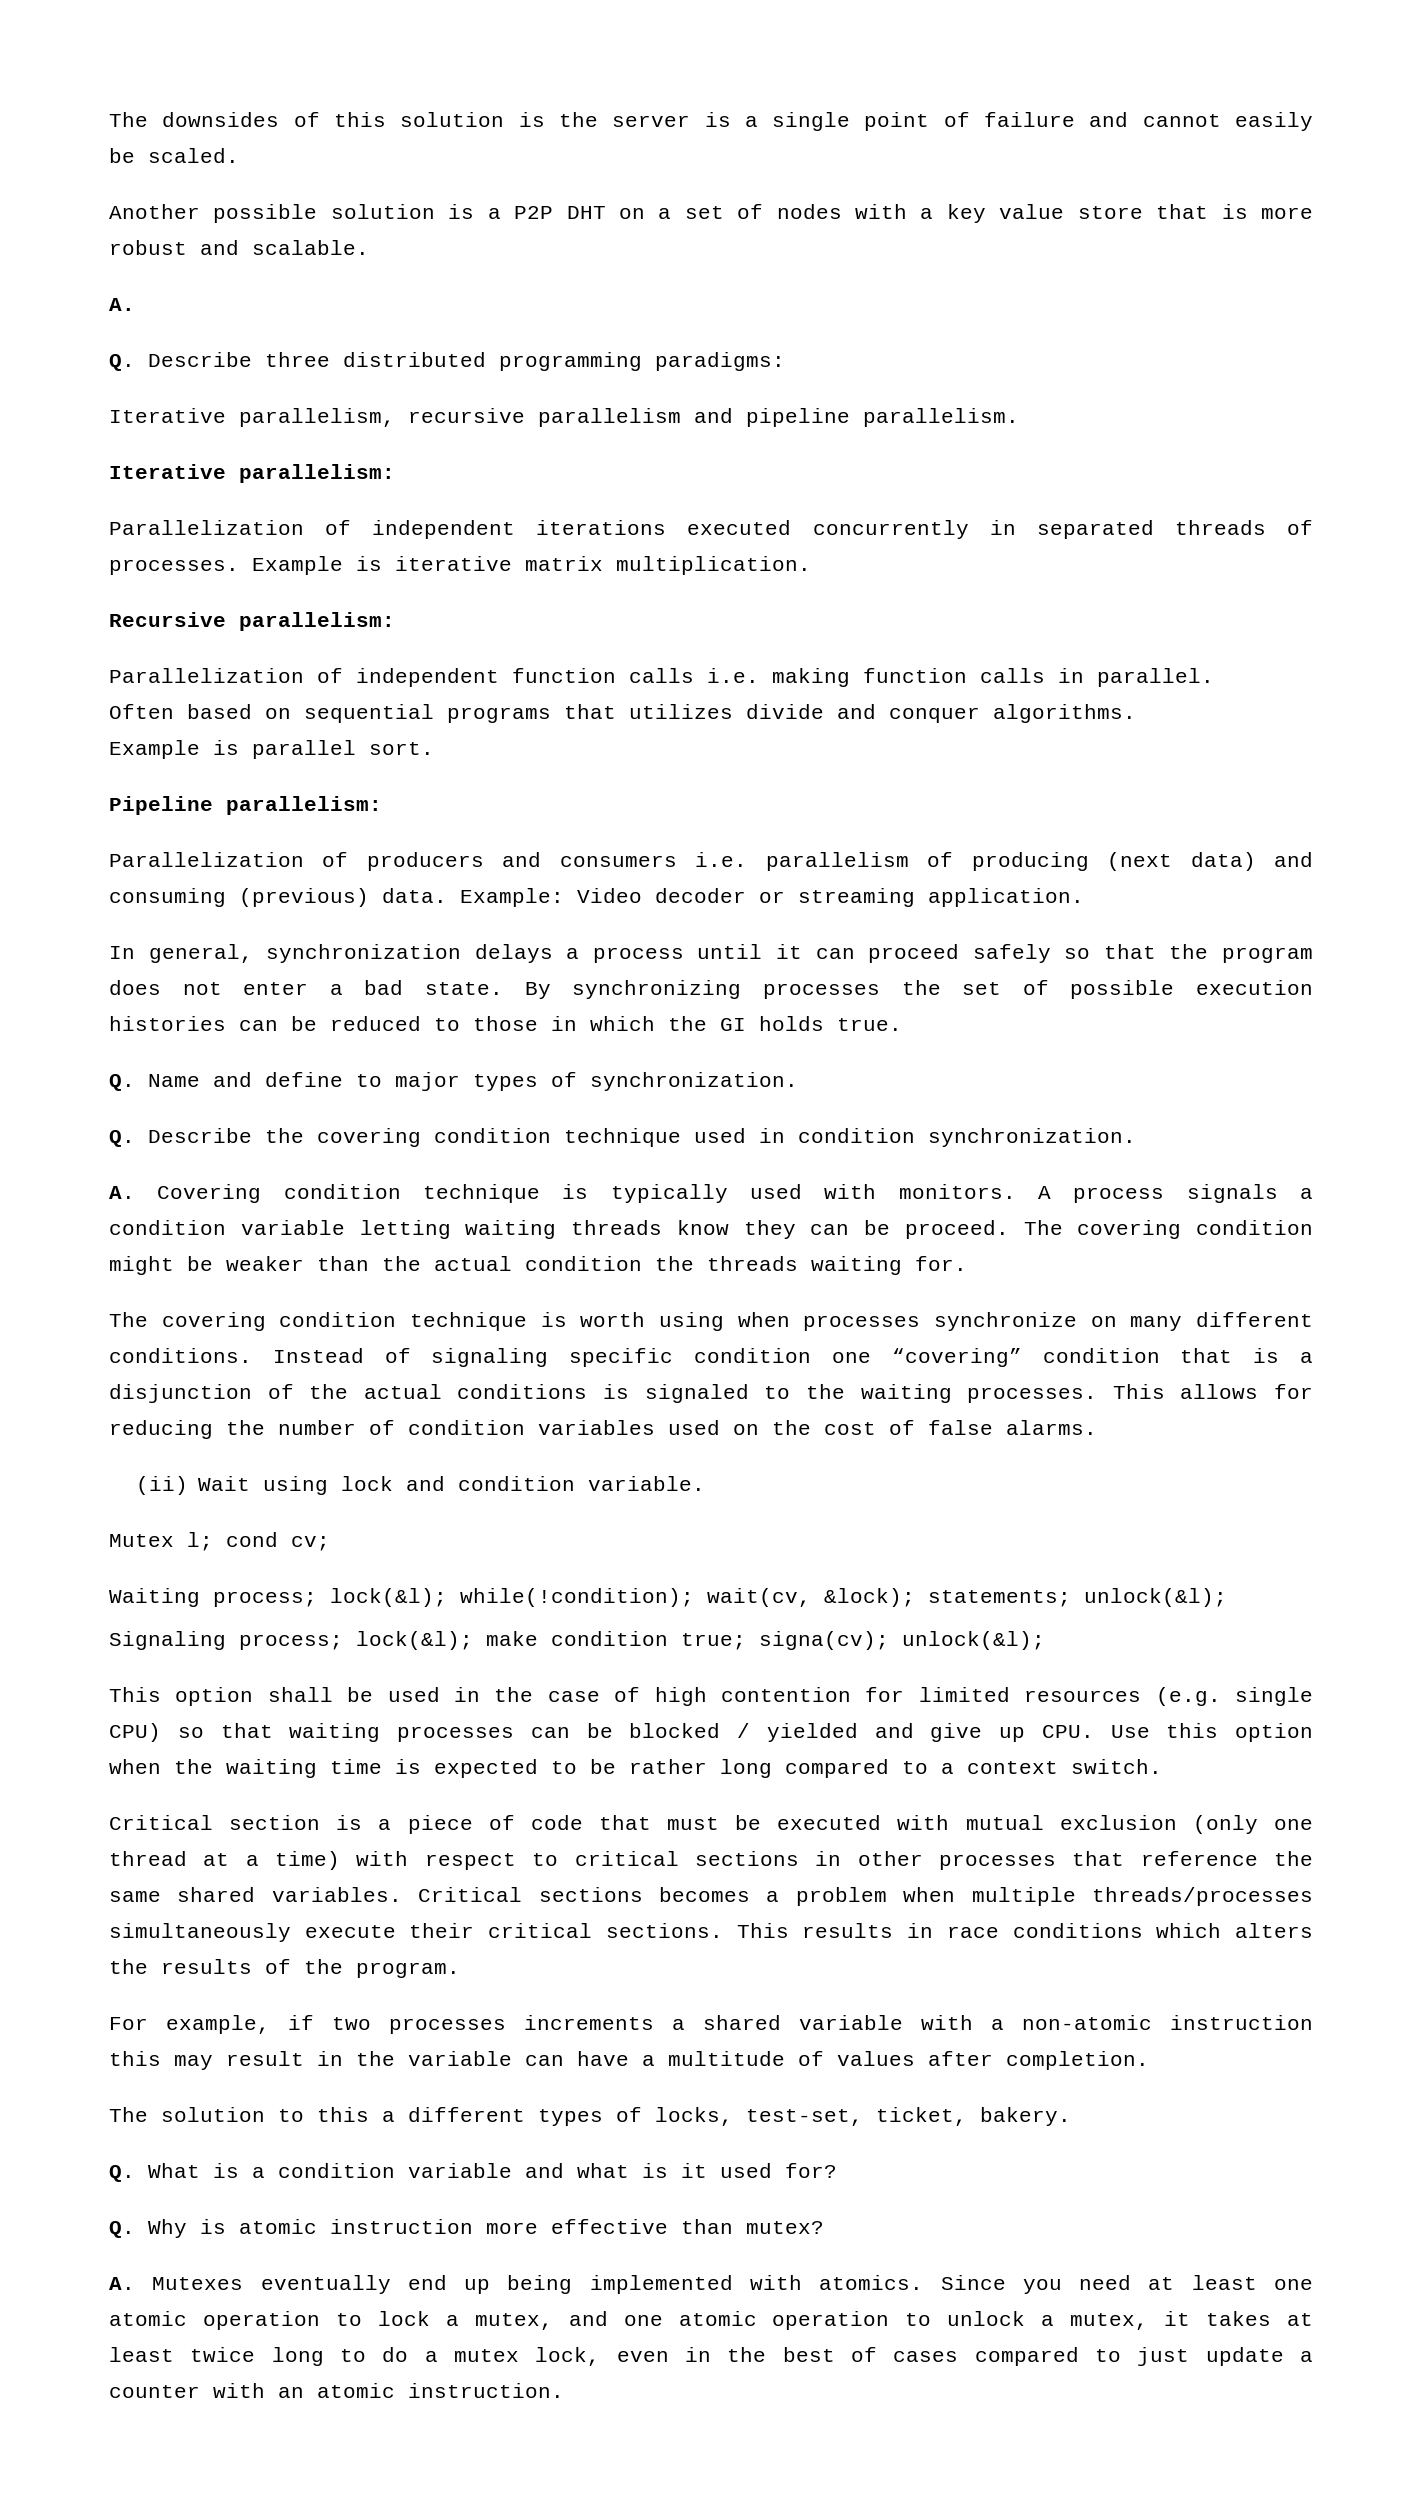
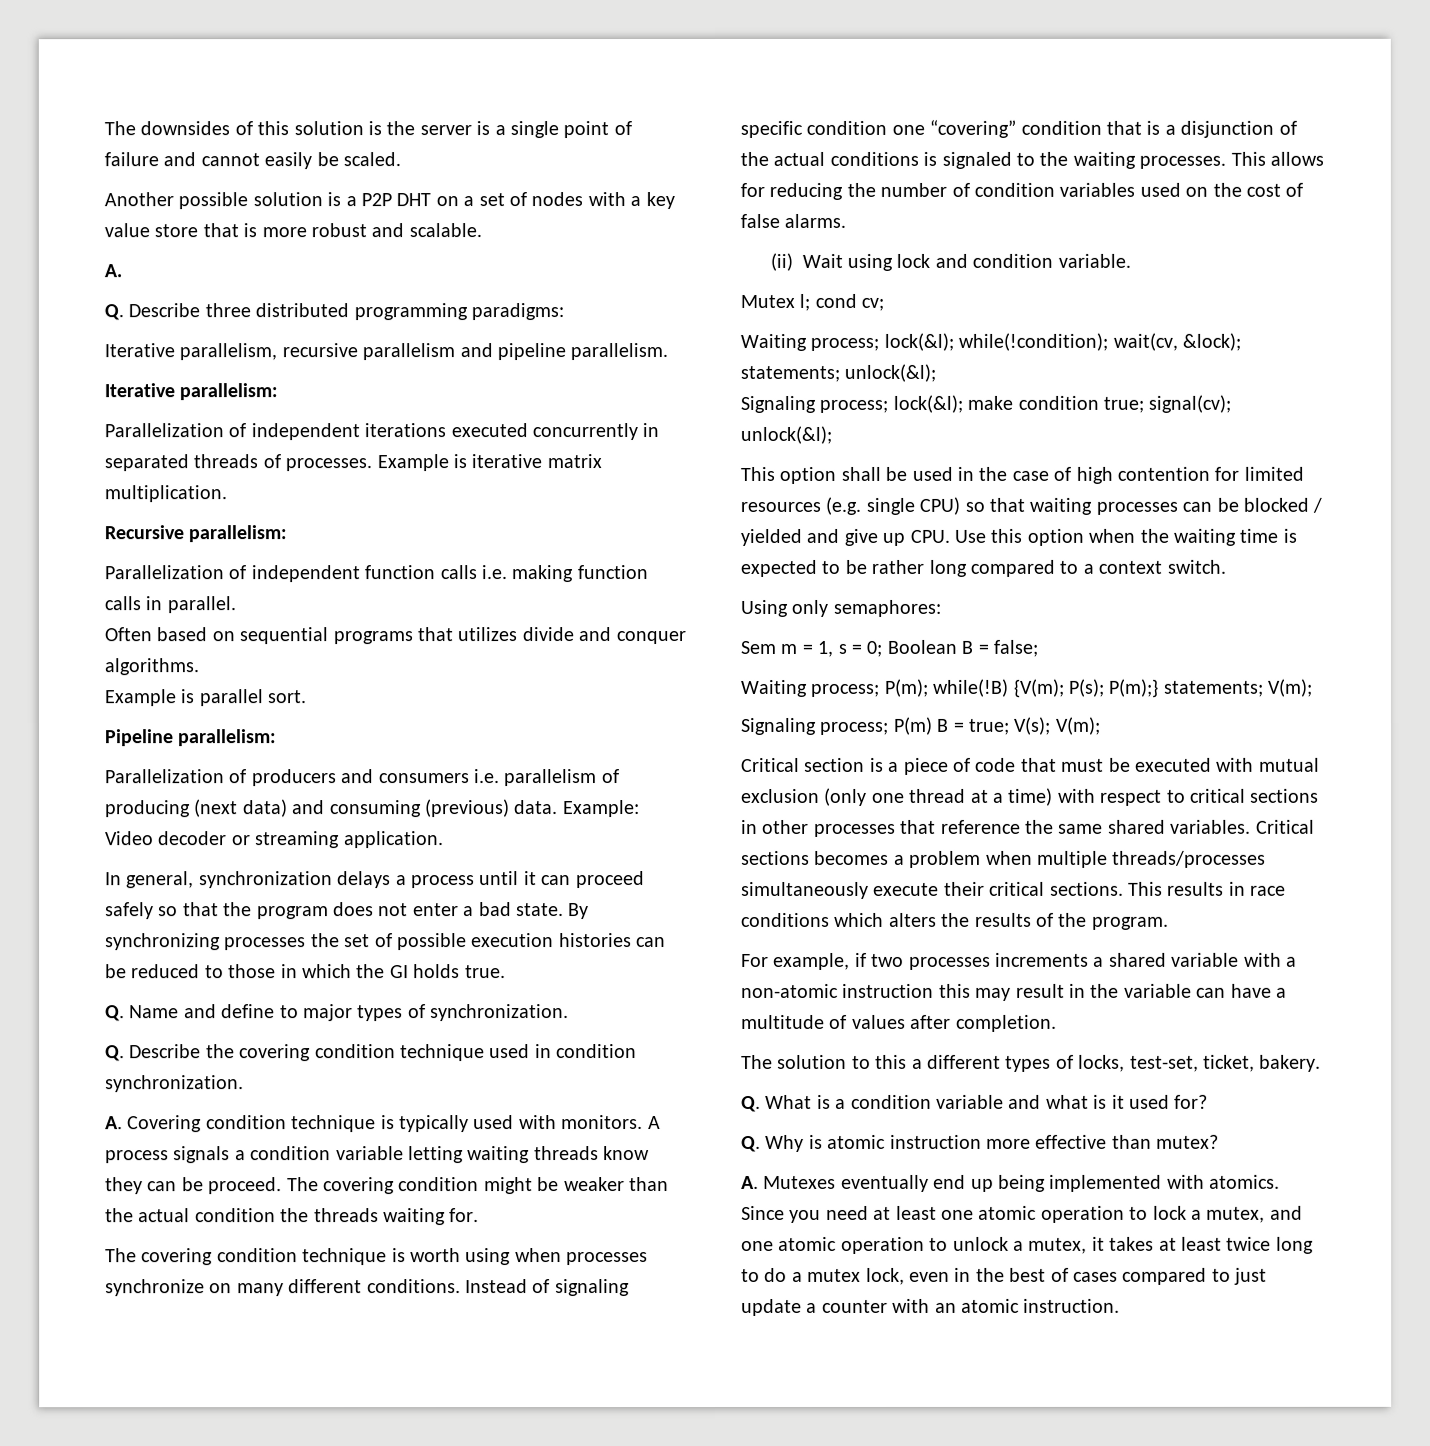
- Signaling process; lock(&l); make condition true; signa(cv); unlock(&l);
+ Signaling process; lock(&l); make condition true; signal(cv); unlock(&l);
+ Using only semaphores:
+ Sem m = 1, s = 0; Boolean B = false;
+ Waiting process; P(m); while(!B) {V(m); P(s); P(m);} statements; V(m);
+ Signaling process; P(m) B = true; V(s); V(m);

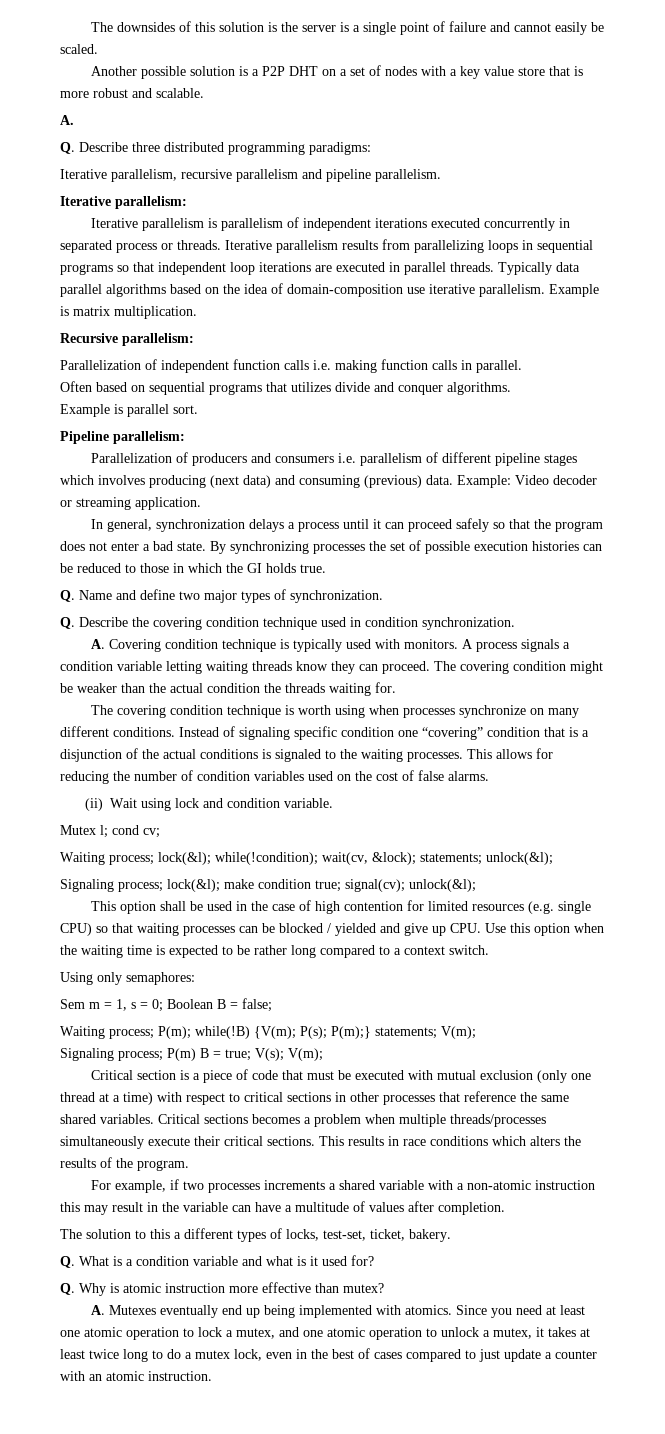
- Parallelization of independent iterations executed concurrently in separated threads of processes. Example is iterative matrix multiplication.
+ Iterative parallelism is parallelism of independent iterations executed concurrently in separated process or threads. Iterative parallelism results from parallelizing loops in sequential programs so that independent loop iterations are executed in parallel threads. Typically data parallel algorithms based on the idea of domain-composition use iterative parallelism. Example is matrix multiplication.
- Parallelization of producers and consumers i.e. parallelism of producing (next data) and consuming (previous) data.
+ Parallelization of producers and consumers i.e. parallelism of different pipeline stages which involves producing (next data) and consuming (previous) data.
- Q. Name and define to major types of synchronization.
+ Q. Name and define two major types of synchronization.
- A process signals a condition variable letting waiting threads know they can be proceed.
+ A process signals a condition variable letting waiting threads know they can proceed.

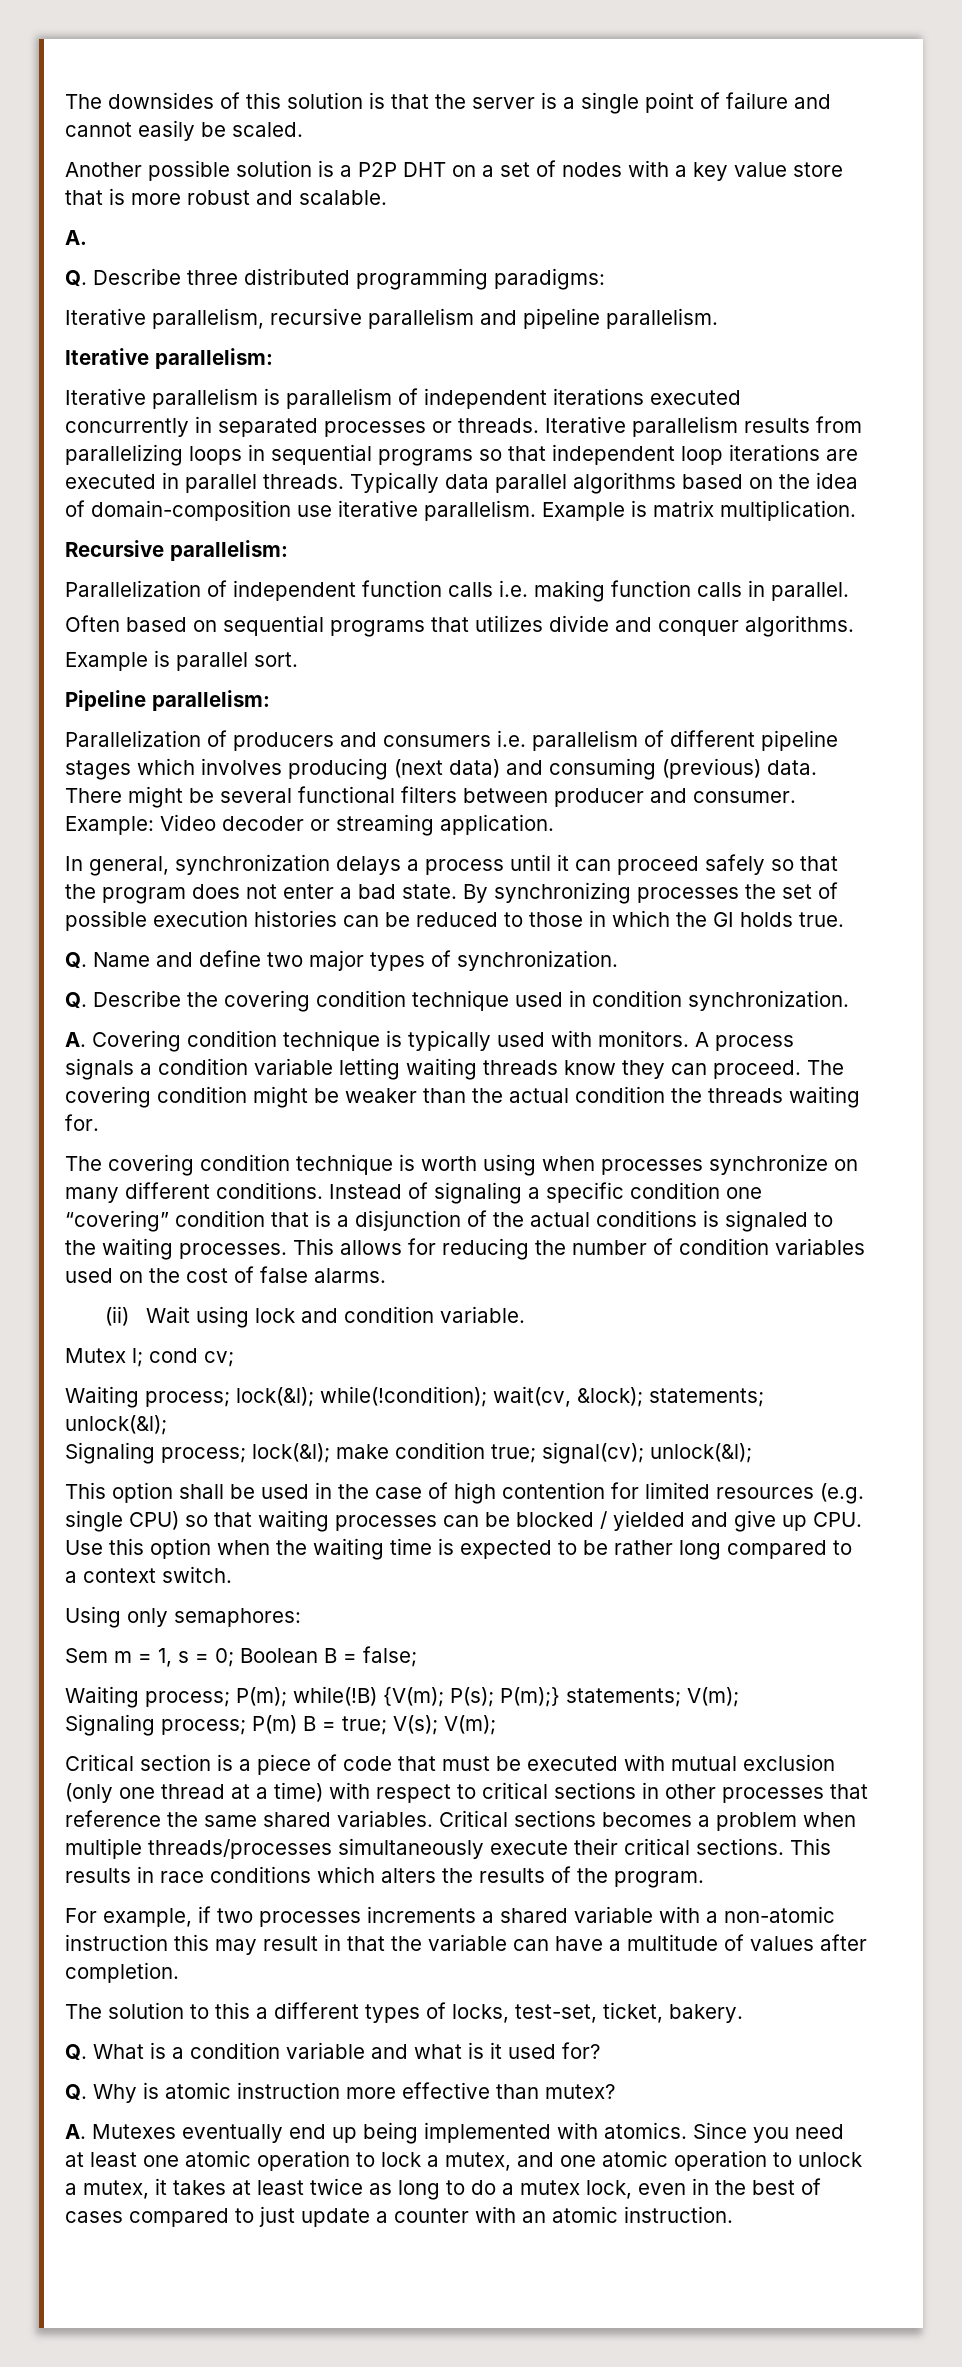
- The downsides of this solution is the server is a single point of failure and cannot easily be scaled.
+ The downsides of this solution is that the server is a single point of failure and cannot easily be scaled.
- Iterative parallelism is parallelism of independent iterations executed concurrently in separated process or threads.
+ Iterative parallelism is parallelism of independent iterations executed concurrently in separated processes or threads.
+ There might be several functional filters between producer and consumer.
- Instead of signaling specific condition one “covering” condition that is a disjunction of the actual conditions is signaled to the waiting processes.
+ Instead of signaling a specific condition one “covering” condition that is a disjunction of the actual conditions is signaled to the waiting processes.
- For example, if two processes increments a shared variable with a non-atomic instruction this may result in the variable can have a multitude of values after completion.
+ For example, if two processes increments a shared variable with a non-atomic instruction this may result in that the variable can have a multitude of values after completion.
- Since you need at least one atomic operation to lock a mutex, and one atomic operation to unlock a mutex, it takes at least twice long to do a mutex lock, even in the best of cases compared to just update a counter with an atomic instruction.
+ Since you need at least one atomic operation to lock a mutex, and one atomic operation to unlock a mutex, it takes at least twice as long to do a mutex lock, even in the best of cases compared to just update a counter with an atomic instruction.

